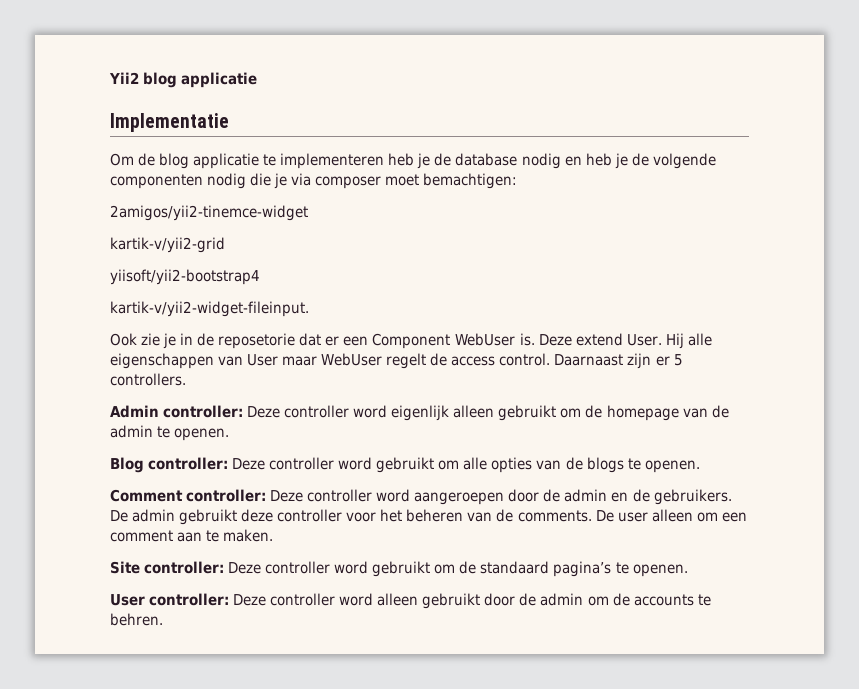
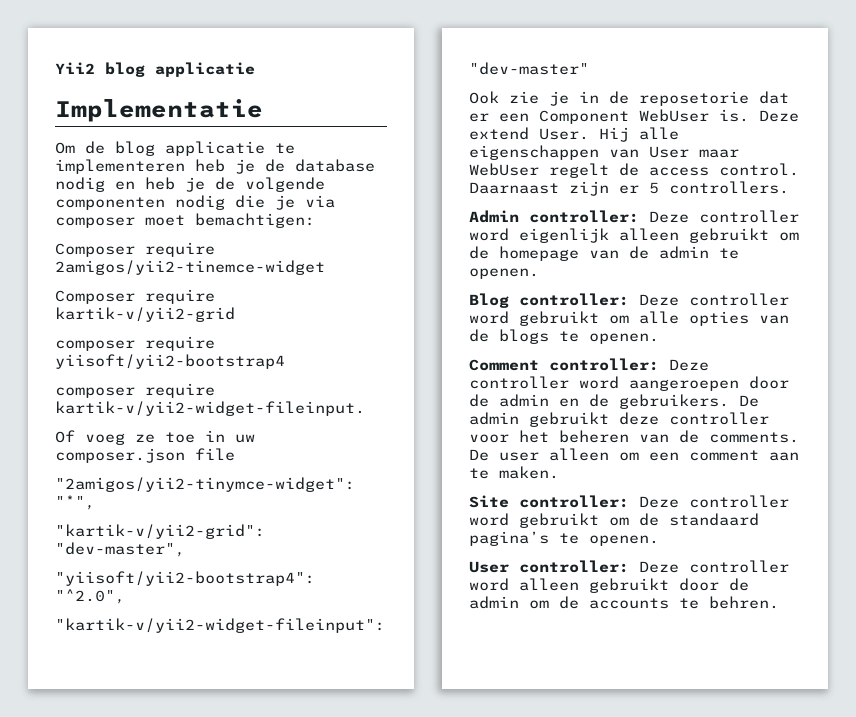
- 2amigos/yii2-tinemce-widget
+ Composer require 2amigos/yii2-tinemce-widget
- kartik-v/yii2-grid
+ Composer require kartik-v/yii2-grid
- yiisoft/yii2-bootstrap4
+ composer require yiisoft/yii2-bootstrap4
- kartik-v/yii2-widget-fileinput.
+ composer require kartik-v/yii2-widget-fileinput.
+ Of voeg ze toe in uw composer.json file
+ "2amigos/yii2-tinymce-widget": "*",
+ "kartik-v/yii2-grid": "dev-master",
+ "yiisoft/yii2-bootstrap4": "^2.0",
+ "kartik-v/yii2-widget-fileinput": "dev-master"

